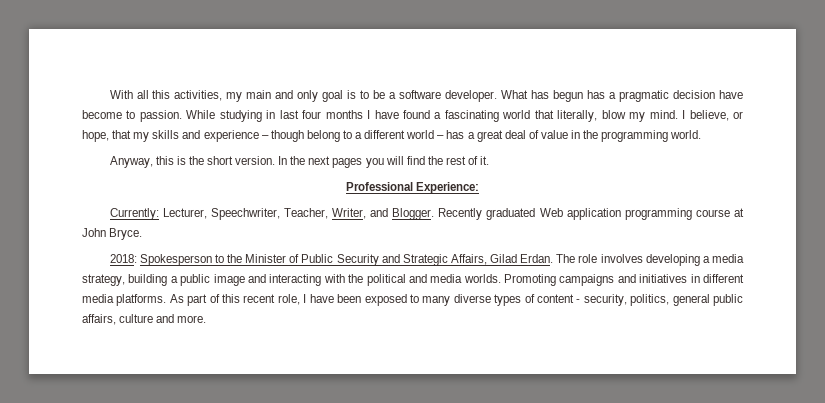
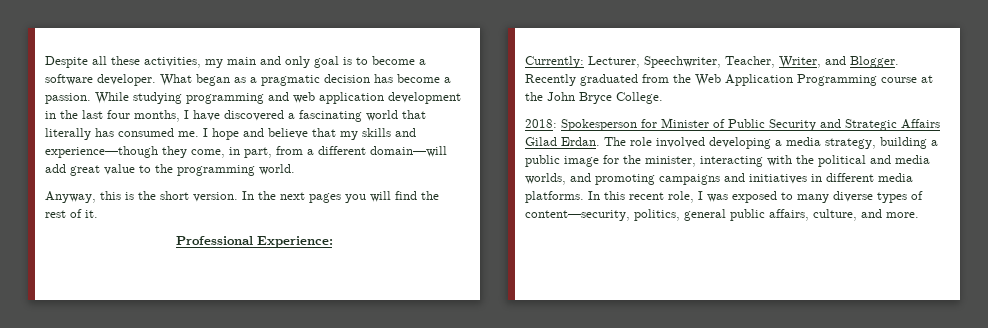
- With all this activities, my main and only goal is to be a software developer.
+ Despite all these activities, my main and only goal is to become a software developer.
- What has begun has a pragmatic decision have become to passion. While studying in last four months I have found a fascinating world that literally, blow my mind. I believe, or hope, that my skills and experience – though belong to a different world – has a great deal of value in the programming world.
+ What began as a pragmatic decision has become a passion. While studying programming and web application development in the last four months, I have discovered a fascinating world that literally has consumed me. I hope and believe that my skills and experience—though they come, in part, from a different domain—will add great value to the programming world.
- Recently graduated Web application programming course at John Bryce.
+ Recently graduated from the Web Application Programming course at the John Bryce College.
- 2018: Spokesperson to the Minister of Public Security and Strategic Affairs, Gilad Erdan.
+ 2018: Spokesperson for Minister of Public Security and Strategic Affairs Gilad Erdan.
- The role involves developing a media strategy, building a public image and interacting with the political and media worlds. Promoting campaigns and initiatives in different media platforms.
+ The role involved developing a media strategy, building a public image for the minister, interacting with the political and media worlds, and promoting campaigns and initiatives in different media platforms.
- As part of this recent role, I have been exposed to many diverse types of content - security, politics, general public affairs, culture and more.
+ In this recent role, I was exposed to many diverse types of content—security, politics, general public affairs, culture, and more.

